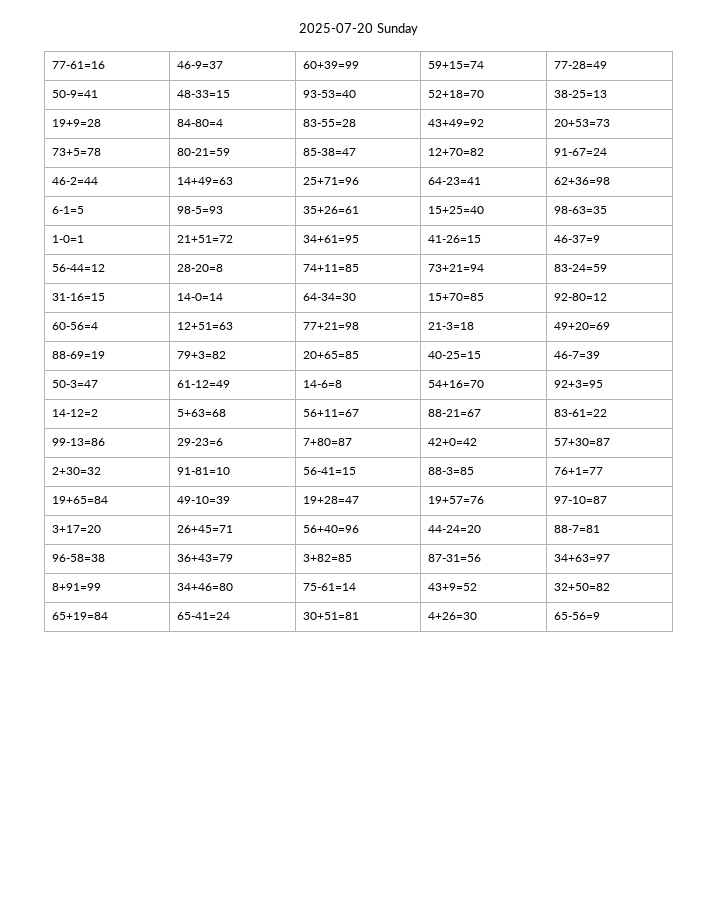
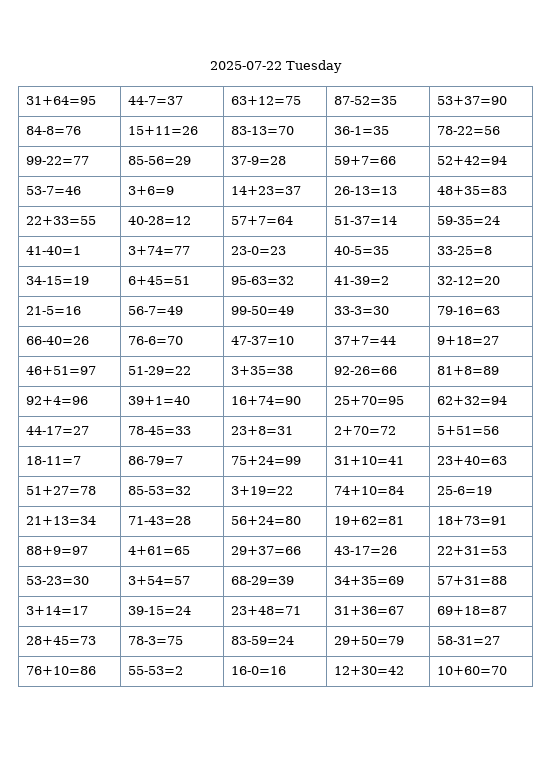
- 2025-07-20 Sunday
- 77-61=16 | 46-9=37 | 60+39=99 | 59+15=74 | 77-28=49
- 50-9=41 | 48-33=15 | 93-53=40 | 52+18=70 | 38-25=13
- 19+9=28 | 84-80=4 | 83-55=28 | 43+49=92 | 20+53=73
- 73+5=78 | 80-21=59 | 85-38=47 | 12+70=82 | 91-67=24
- 46-2=44 | 14+49=63 | 25+71=96 | 64-23=41 | 62+36=98
- 6-1=5 | 98-5=93 | 35+26=61 | 15+25=40 | 98-63=35
- 1-0=1 | 21+51=72 | 34+61=95 | 41-26=15 | 46-37=9
- 56-44=12 | 28-20=8 | 74+11=85 | 73+21=94 | 83-24=59
- 31-16=15 | 14-0=14 | 64-34=30 | 15+70=85 | 92-80=12
- 60-56=4 | 12+51=63 | 77+21=98 | 21-3=18 | 49+20=69
- 88-69=19 | 79+3=82 | 20+65=85 | 40-25=15 | 46-7=39
- 50-3=47 | 61-12=49 | 14-6=8 | 54+16=70 | 92+3=95
- 14-12=2 | 5+63=68 | 56+11=67 | 88-21=67 | 83-61=22
- 99-13=86 | 29-23=6 | 7+80=87 | 42+0=42 | 57+30=87
- 2+30=32 | 91-81=10 | 56-41=15 | 88-3=85 | 76+1=77
- 19+65=84 | 49-10=39 | 19+28=47 | 19+57=76 | 97-10=87
- 3+17=20 | 26+45=71 | 56+40=96 | 44-24=20 | 88-7=81
- 96-58=38 | 36+43=79 | 3+82=85 | 87-31=56 | 34+63=97
- 8+91=99 | 34+46=80 | 75-61=14 | 43+9=52 | 32+50=82
- 65+19=84 | 65-41=24 | 30+51=81 | 4+26=30 | 65-56=9
+ 2025-07-22 Tuesday
+ 31+64=95 | 44-7=37 | 63+12=75 | 87-52=35 | 53+37=90
+ 84-8=76 | 15+11=26 | 83-13=70 | 36-1=35 | 78-22=56
+ 99-22=77 | 85-56=29 | 37-9=28 | 59+7=66 | 52+42=94
+ 53-7=46 | 3+6=9 | 14+23=37 | 26-13=13 | 48+35=83
+ 22+33=55 | 40-28=12 | 57+7=64 | 51-37=14 | 59-35=24
+ 41-40=1 | 3+74=77 | 23-0=23 | 40-5=35 | 33-25=8
+ 34-15=19 | 6+45=51 | 95-63=32 | 41-39=2 | 32-12=20
+ 21-5=16 | 56-7=49 | 99-50=49 | 33-3=30 | 79-16=63
+ 66-40=26 | 76-6=70 | 47-37=10 | 37+7=44 | 9+18=27
+ 46+51=97 | 51-29=22 | 3+35=38 | 92-26=66 | 81+8=89
+ 92+4=96 | 39+1=40 | 16+74=90 | 25+70=95 | 62+32=94
+ 44-17=27 | 78-45=33 | 23+8=31 | 2+70=72 | 5+51=56
+ 18-11=7 | 86-79=7 | 75+24=99 | 31+10=41 | 23+40=63
+ 51+27=78 | 85-53=32 | 3+19=22 | 74+10=84 | 25-6=19
+ 21+13=34 | 71-43=28 | 56+24=80 | 19+62=81 | 18+73=91
+ 88+9=97 | 4+61=65 | 29+37=66 | 43-17=26 | 22+31=53
+ 53-23=30 | 3+54=57 | 68-29=39 | 34+35=69 | 57+31=88
+ 3+14=17 | 39-15=24 | 23+48=71 | 31+36=67 | 69+18=87
+ 28+45=73 | 78-3=75 | 83-59=24 | 29+50=79 | 58-31=27
+ 76+10=86 | 55-53=2 | 16-0=16 | 12+30=42 | 10+60=70

